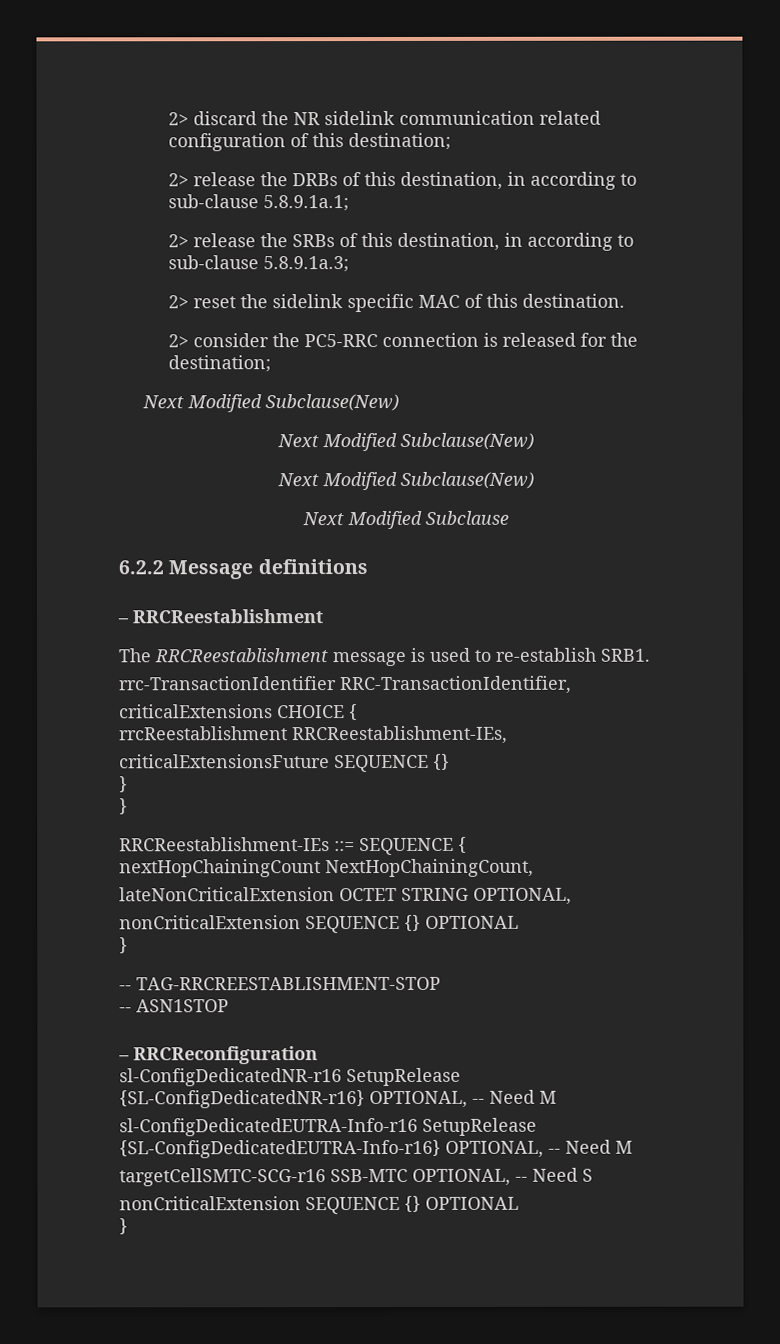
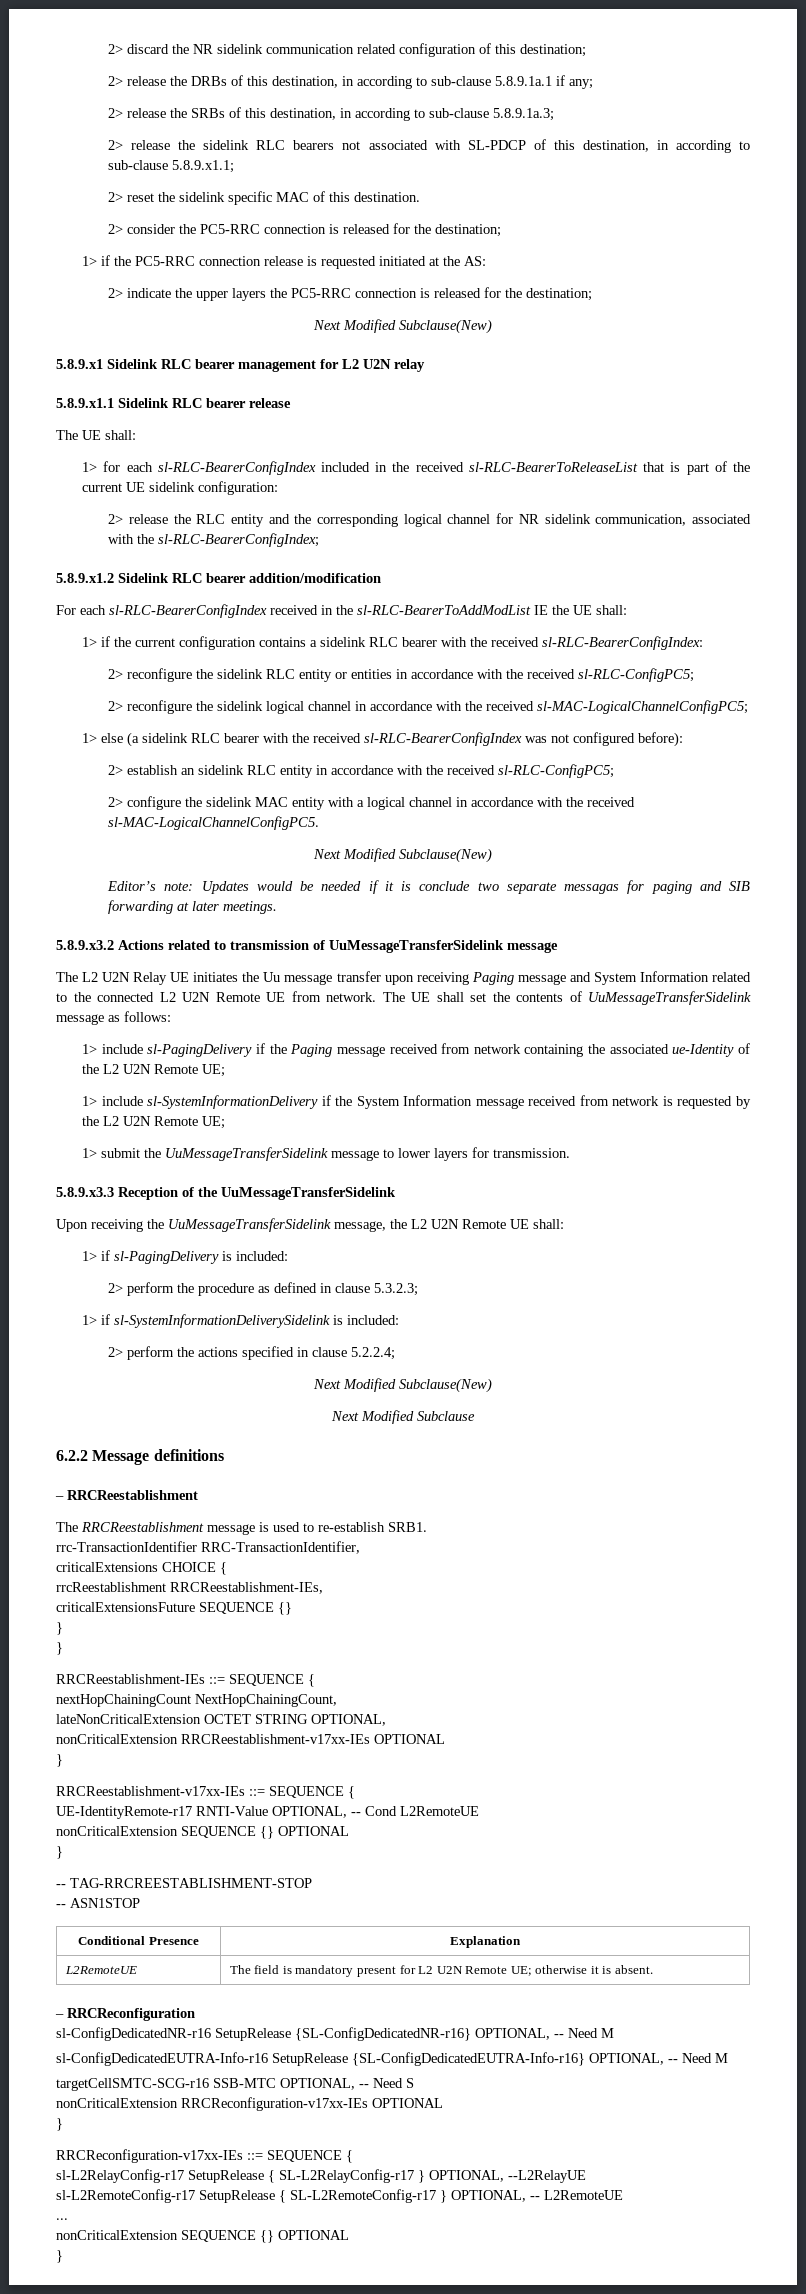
- 2> release the DRBs of this destination, in according to sub-clause 5.8.9.1a.1;
+ 2> release the DRBs of this destination, in according to sub-clause 5.8.9.1a.1 if any;
+ 2> release the sidelink RLC bearers not associated with SL-PDCP of this destination, in according to sub-clause 5.8.9.x1.1;
  2> consider the PC5-RRC connection is released for the destination;
+ 1> if the PC5-RRC connection release is requested initiated at the AS:
+ 2> indicate the upper layers the PC5-RRC connection is released for the destination;
  Next Modified Subclause(New)
+ 5.8.9.x1 Sidelink RLC bearer management for L2 U2N relay
+ 5.8.9.x1.1 Sidelink RLC bearer release
+ The UE shall:
+ 1> for each sl-RLC-BearerConfigIndex included in the received sl-RLC-BearerToReleaseList that is part of the current UE sidelink configuration:
+ 2> release the RLC entity and the corresponding logical channel for NR sidelink communication, associated with the sl-RLC-BearerConfigIndex;
+ 5.8.9.x1.2 Sidelink RLC bearer addition/modification
+ For each sl-RLC-BearerConfigIndex received in the sl-RLC-BearerToAddModList IE the UE shall:
+ 1> if the current configuration contains a sidelink RLC bearer with the received sl-RLC-BearerConfigIndex:
+ 2> reconfigure the sidelink RLC entity or entities in accordance with the received sl-RLC-ConfigPC5;
+ 2> reconfigure the sidelink logical channel in accordance with the received sl-MAC-LogicalChannelConfigPC5;
+ 1> else (a sidelink RLC bearer with the received sl-RLC-BearerConfigIndex was not configured before):
+ 2> establish an sidelink RLC entity in accordance with the received sl-RLC-ConfigPC5;
+ 2> configure the sidelink MAC entity with a logical channel in accordance with the received sl-MAC-LogicalChannelConfigPC5.
  Next Modified Subclause(New)
+ Editor’s note: Updates would be needed if it is conclude two separate messagas for paging and SIB forwarding at later meetings.
+ 5.8.9.x3.2 Actions related to transmission of UuMessageTransferSidelink message
+ The L2 U2N Relay UE initiates the Uu message transfer upon receiving Paging message and System Information related to the connected L2 U2N Remote UE from network. The UE shall set the contents of UuMessageTransferSidelink message as follows:
+ 1> include sl-PagingDelivery if the Paging message received from network containing the associated ue-Identity of the L2 U2N Remote UE;
+ 1> include sl-SystemInformationDelivery if the System Information message received from network is requested by the L2 U2N Remote UE;
+ 1> submit the UuMessageTransferSidelink message to lower layers for transmission.
+ 5.8.9.x3.3 Reception of the UuMessageTransferSidelink
+ Upon receiving the UuMessageTransferSidelink message, the L2 U2N Remote UE shall:
+ 1> if sl-PagingDelivery is included:
+ 2> perform the procedure as defined in clause 5.3.2.3;
+ 1> if sl-SystemInformationDeliverySidelink is included:
+ 2> perform the actions specified in clause 5.2.2.4;
+ nonCriticalExtension RRCReestablishment-v17xx-IEs OPTIONAL
+ }
+ RRCReestablishment-v17xx-IEs ::= SEQUENCE {
+ UE-IdentityRemote-r17 RNTI-Value OPTIONAL, -- Cond L2RemoteUE
+ Conditional Presence | Explanation
+ L2RemoteUE | The field is mandatory present for L2 U2N Remote UE; otherwise it is absent.
+ nonCriticalExtension RRCReconfiguration-v17xx-IEs OPTIONAL
+ }
+ RRCReconfiguration-v17xx-IEs ::= SEQUENCE {
+ sl-L2RelayConfig-r17 SetupRelease { SL-L2RelayConfig-r17 } OPTIONAL, --L2RelayUE
+ sl-L2RemoteConfig-r17 SetupRelease { SL-L2RemoteConfig-r17 } OPTIONAL, -- L2RemoteUE
+ ...

